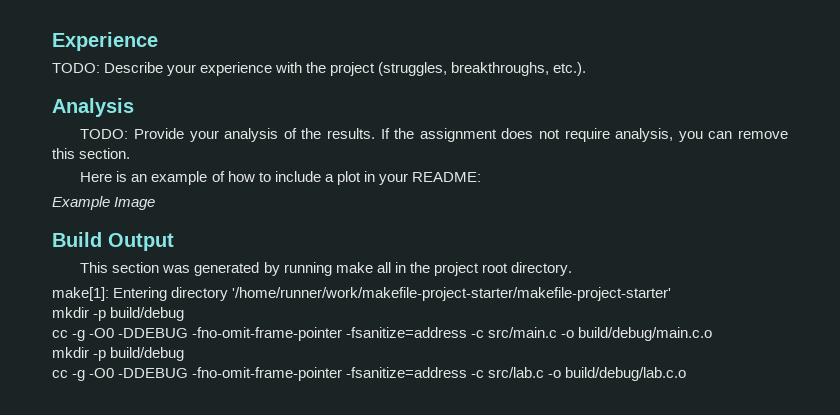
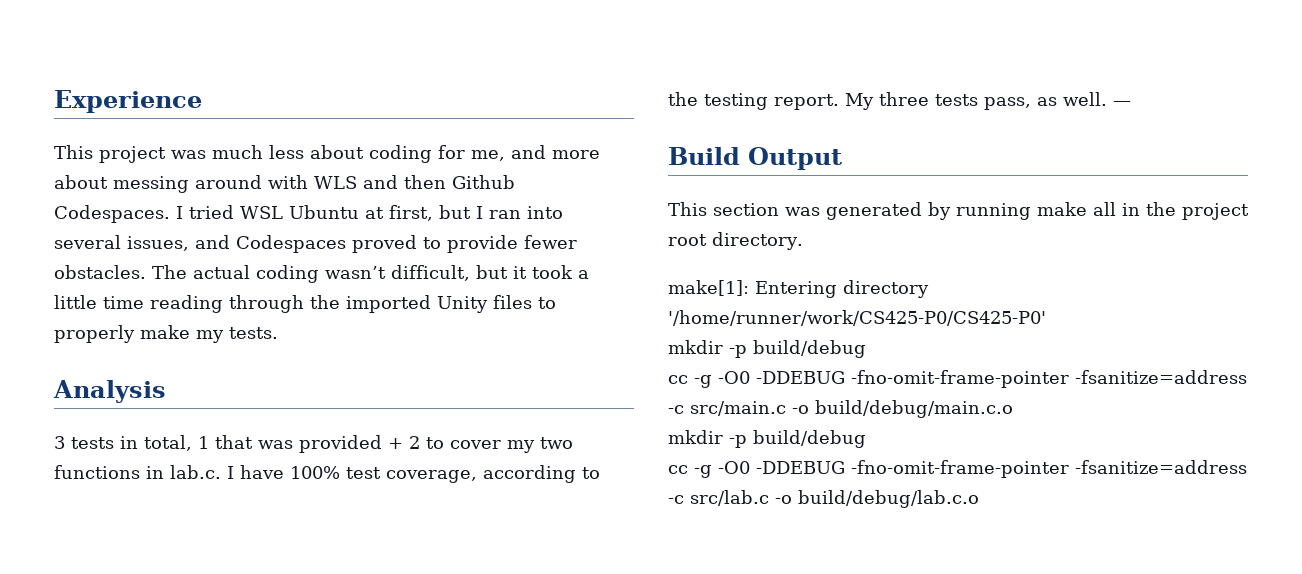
- TODO: Describe your experience with the project (struggles, breakthroughs, etc.).
+ This project was much less about coding for me, and more about messing around with WLS and then Github Codespaces. I tried WSL Ubuntu at first, but I ran into several issues, and Codespaces proved to provide fewer obstacles. The actual coding wasn’t difficult, but it took a little time reading through the imported Unity files to properly make my tests.
  Analysis
- TODO: Provide your analysis of the results. If the assignment does not require analysis, you can remove this section.
- Here is an example of how to include a plot in your README:
- Example Image
+ 3 tests in total, 1 that was provided + 2 to cover my two functions in lab.c. I have 100% test coverage, according to the testing report. My three tests pass, as well. —
- make[1]: Entering directory '/home/runner/work/makefile-project-starter/makefile-project-starter'
+ make[1]: Entering directory '/home/runner/work/CS425-P0/CS425-P0'

